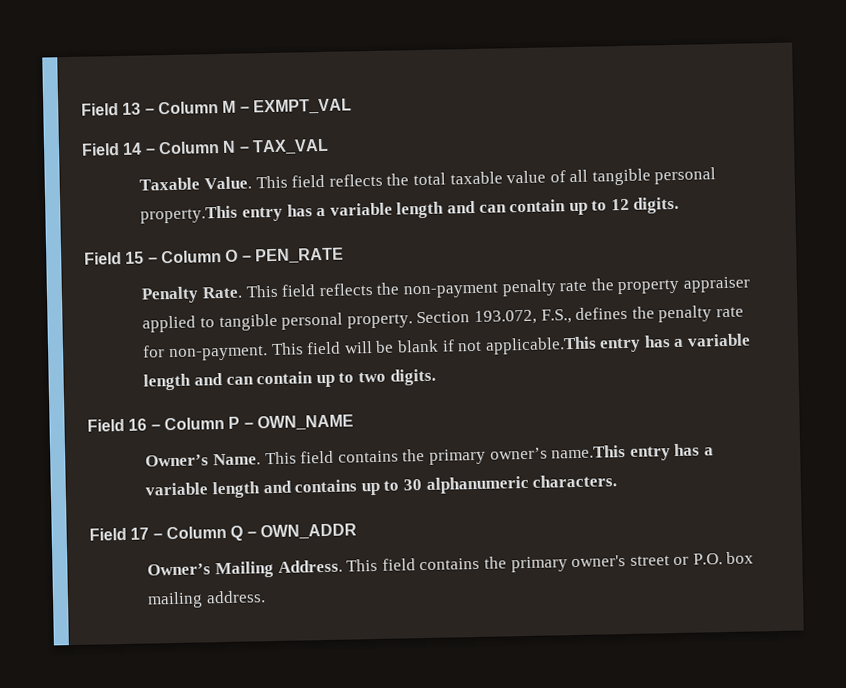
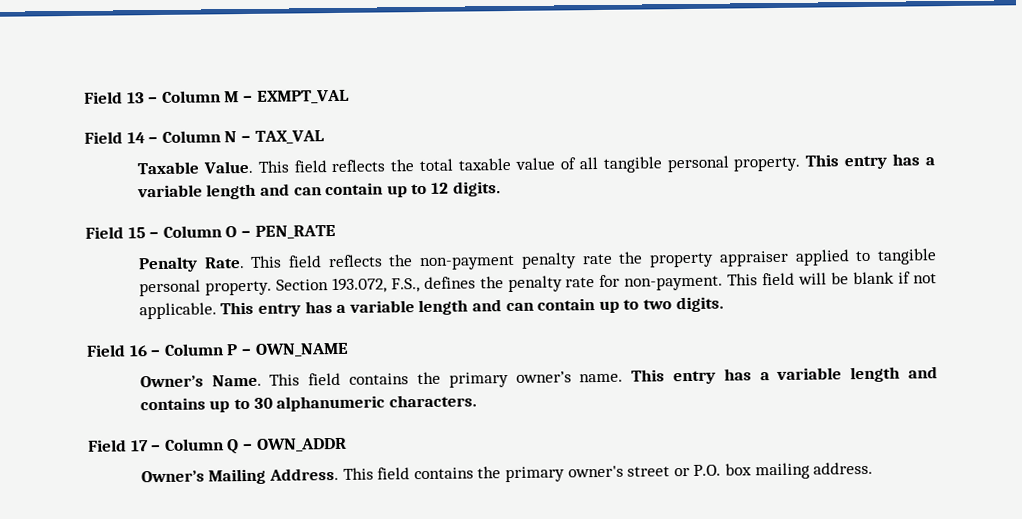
- This field reflects the total taxable value of all tangible personal property.This entry has a variable length and can contain up to 12 digits.
+ This field reflects the total taxable value of all tangible personal property. This entry has a variable length and can contain up to 12 digits.
- This field will be blank if not applicable.This entry has a variable length and can contain up to two digits.
+ This field will be blank if not applicable. This entry has a variable length and can contain up to two digits.
- This field contains the primary owner’s name.This entry has a variable length and contains up to 30 alphanumeric characters.
+ This field contains the primary owner’s name. This entry has a variable length and contains up to 30 alphanumeric characters.

